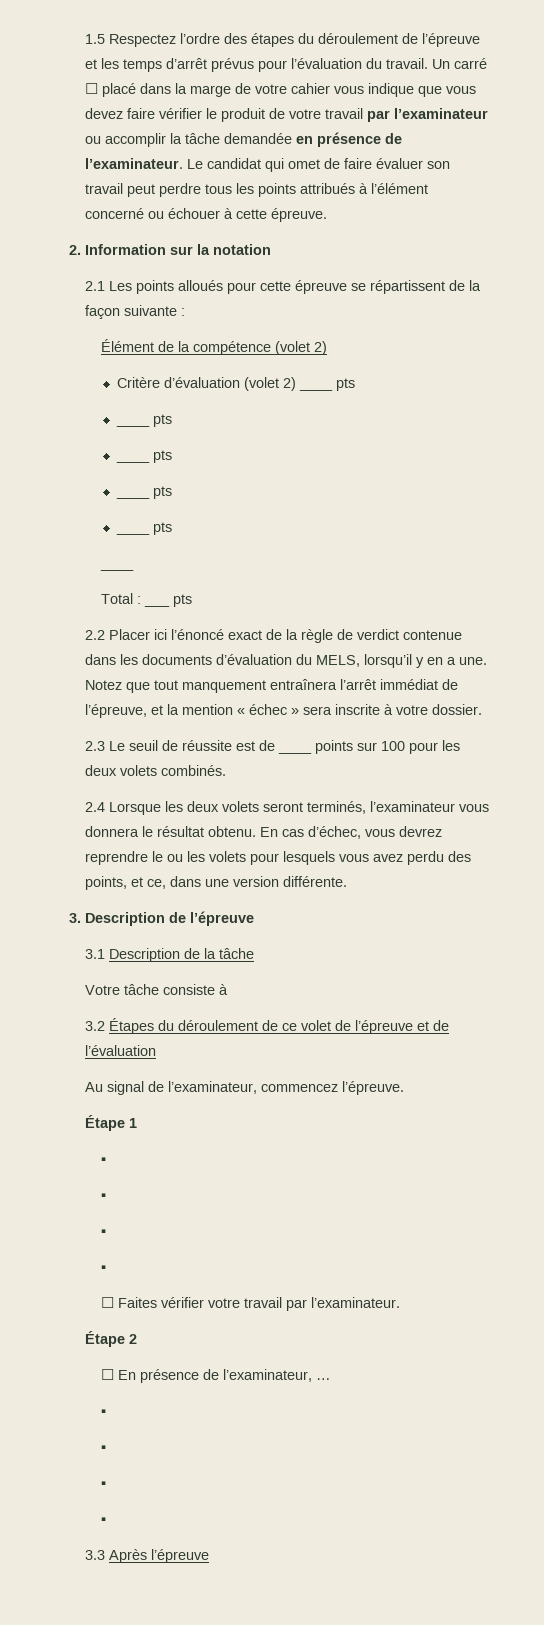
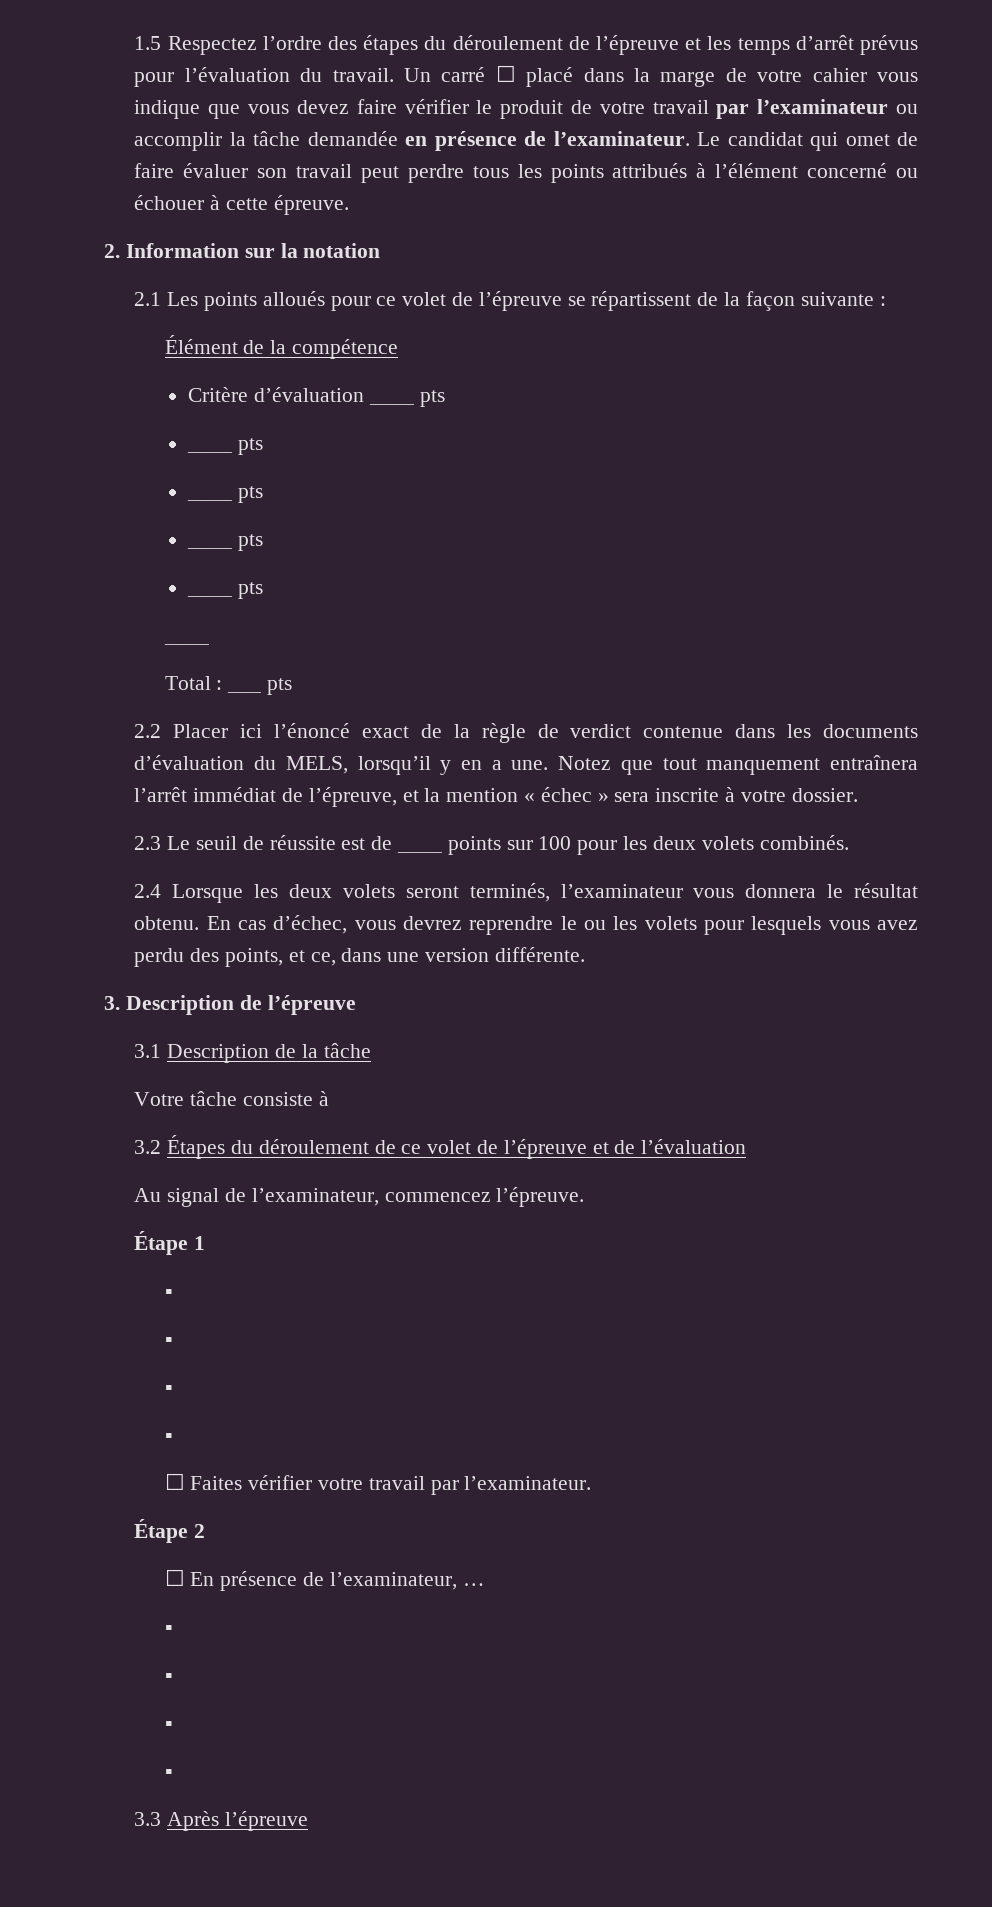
- 2.1 Les points alloués pour cette épreuve se répartissent de la façon suivante :
+ 2.1 Les points alloués pour ce volet de l’épreuve se répartissent de la façon suivante :
- Élément de la compétence (volet 2)
+ Élément de la compétence
- Critère d’évaluation (volet 2) ____ pts
+ Critère d’évaluation ____ pts

